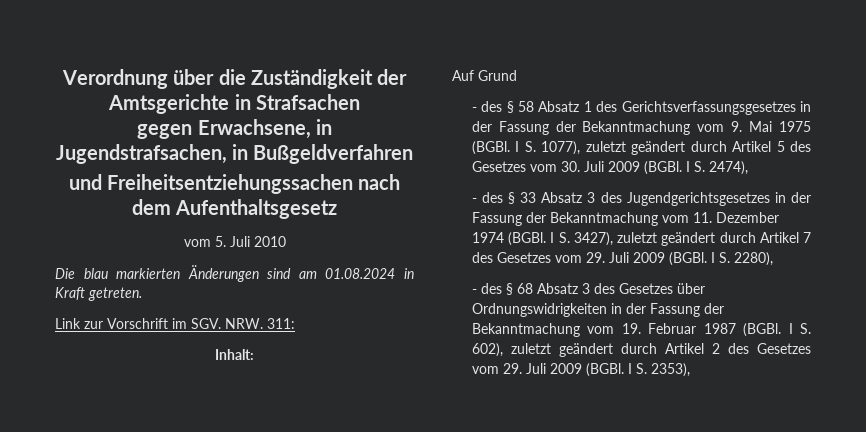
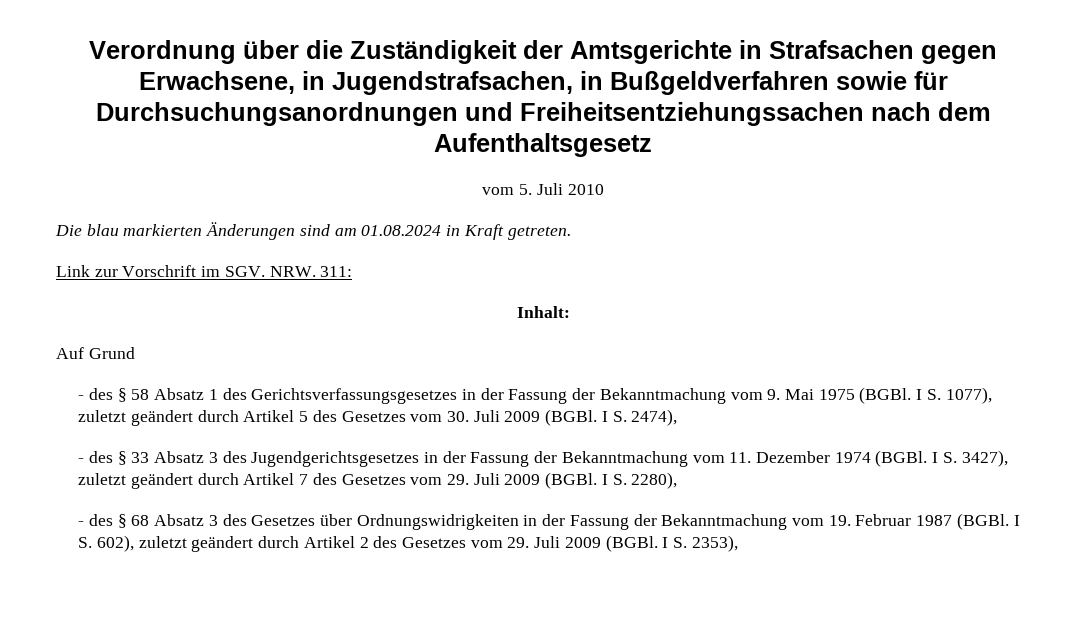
- Verordnung über die Zuständigkeit der Amtsgerichte in Strafsachen
- gegen Erwachsene, in Jugendstrafsachen, in Bußgeldverfahren
- und Freiheitsentziehungssachen nach dem Aufenthaltsgesetz
+ Verordnung über die Zuständigkeit der Amtsgerichte in Strafsachen gegen Erwachsene, in Jugendstrafsachen, in Bußgeldverfahren sowie für Durchsuchungsanordnungen und Freiheitsentziehungssachen nach dem Aufenthaltsgesetz

